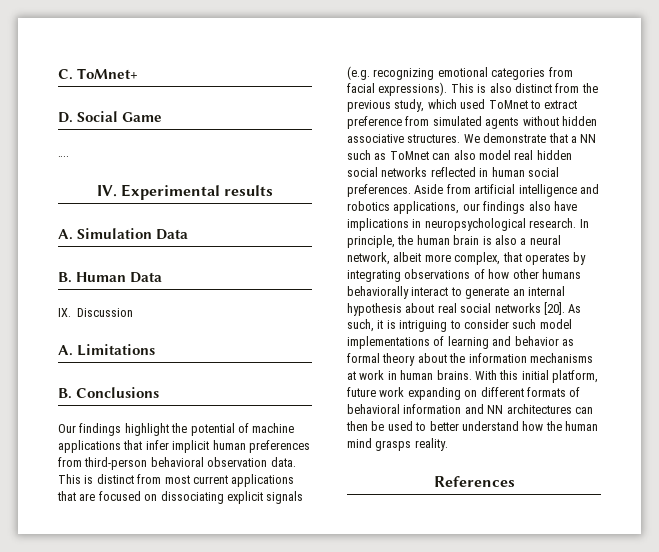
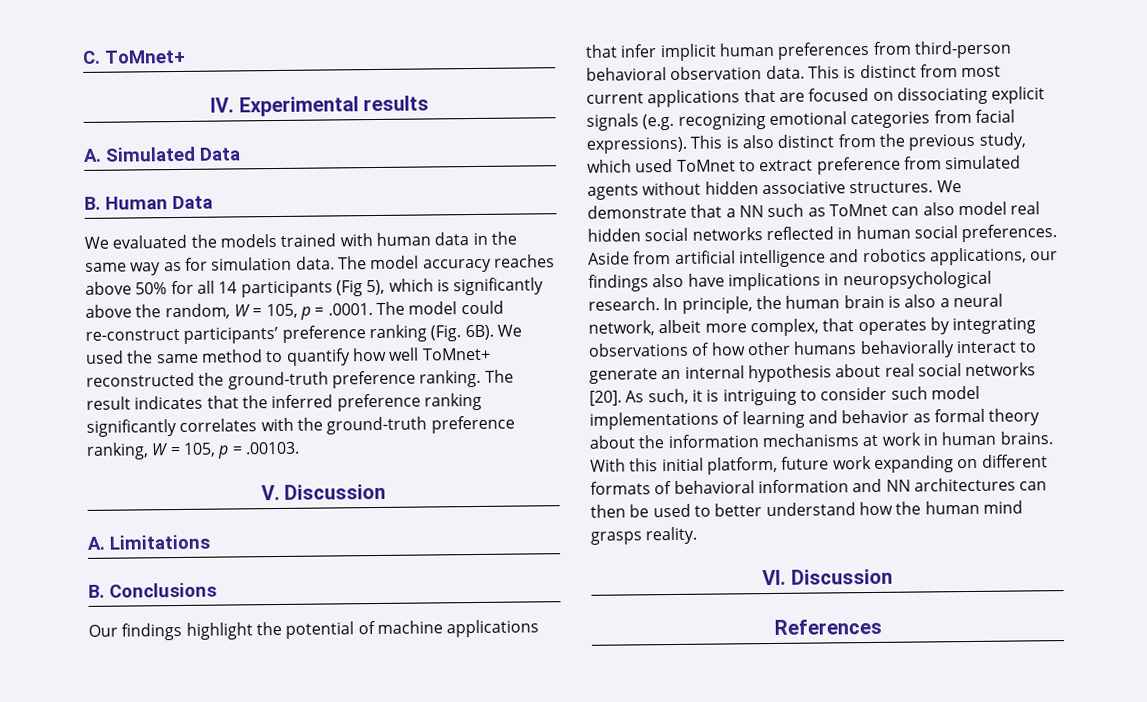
- D. Social Game
- ….
- A. Simulation Data
+ A. Simulated Data
- IX. Discussion
+ We evaluated the models trained with human data in the same way as for simulation data. The model accuracy reaches above 50% for all 14 participants (Fig 5), which is significantly above the random, W = 105, p = .0001. The model could re-construct participants’ preference ranking (Fig. 6B). We used the same method to quantify how well ToMnet+ reconstructed the ground-truth preference ranking. The result indicates that the inferred preference ranking significantly correlates with the ground-truth preference ranking, W = 105, p = .00103.
+ V. Discussion
+ VI. Discussion

